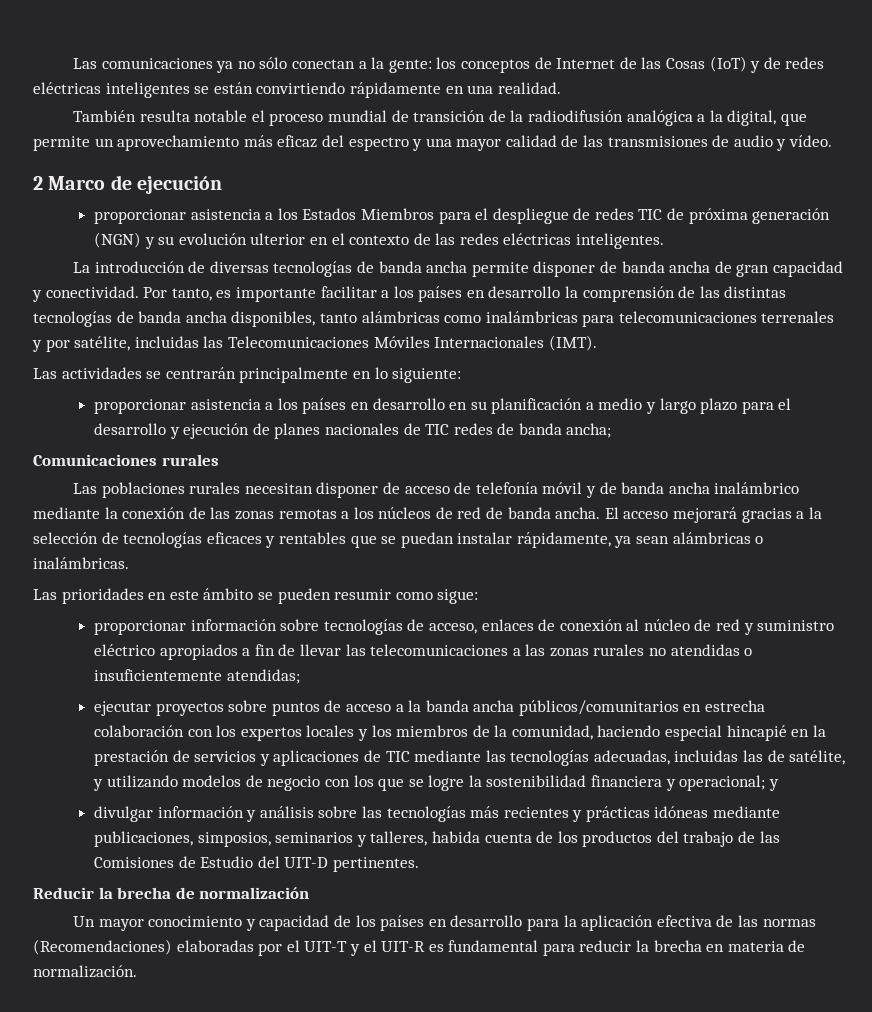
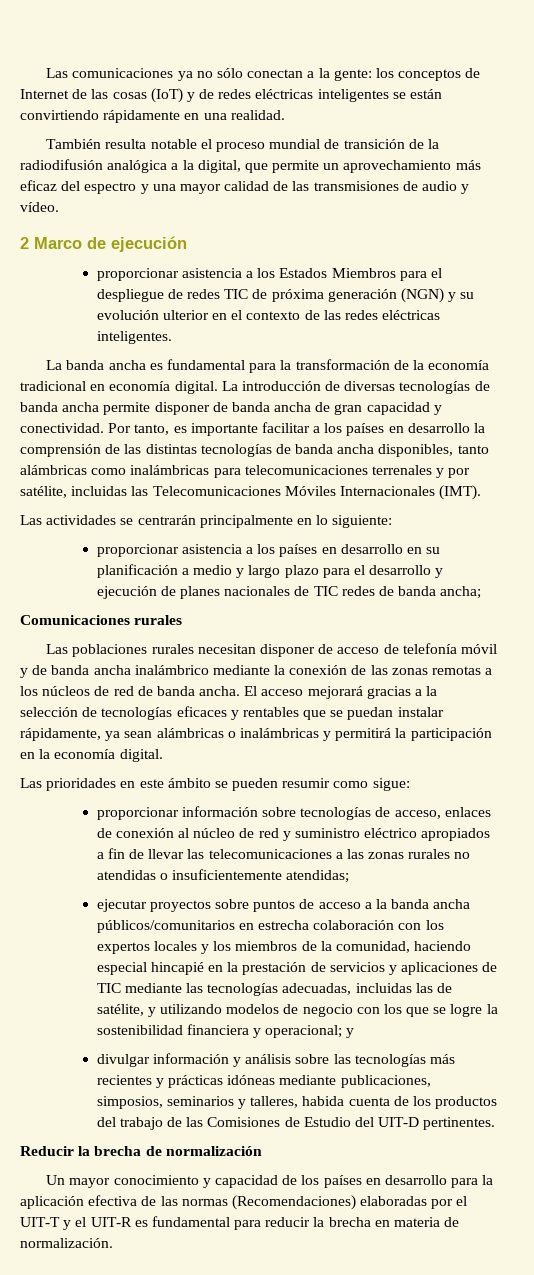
- Las comunicaciones ya no sólo conectan a la gente: los conceptos de Internet de las Cosas (IoT) y de redes eléctricas inteligentes se están convirtiendo rápidamente en una realidad.
+ Las comunicaciones ya no sólo conectan a la gente: los conceptos de Internet de las cosas (IoT) y de redes eléctricas inteligentes se están convirtiendo rápidamente en una realidad.
- La introducción de diversas tecnologías de banda ancha permite disponer de banda ancha de gran capacidad y conectividad.
+ La banda ancha es fundamental para la transformación de la economía tradicional en economía digital. La introducción de diversas tecnologías de banda ancha permite disponer de banda ancha de gran capacidad y conectividad.
- El acceso mejorará gracias a la selección de tecnologías eficaces y rentables que se puedan instalar rápidamente, ya sean alámbricas o inalámbricas.
+ El acceso mejorará gracias a la selección de tecnologías eficaces y rentables que se puedan instalar rápidamente, ya sean alámbricas o inalámbricas y permitirá la participación en la economía digital.

